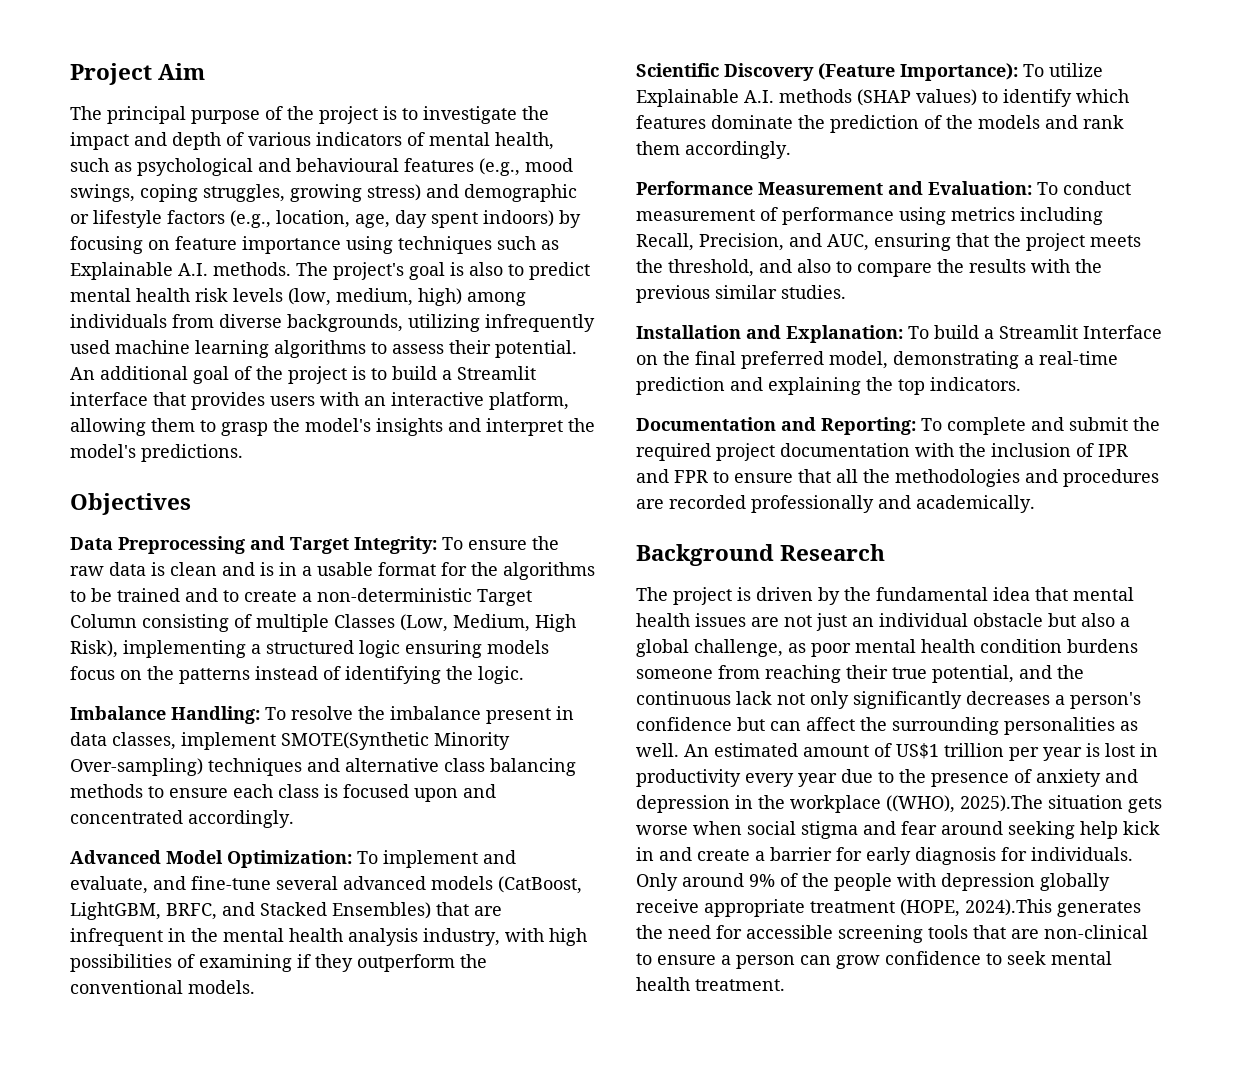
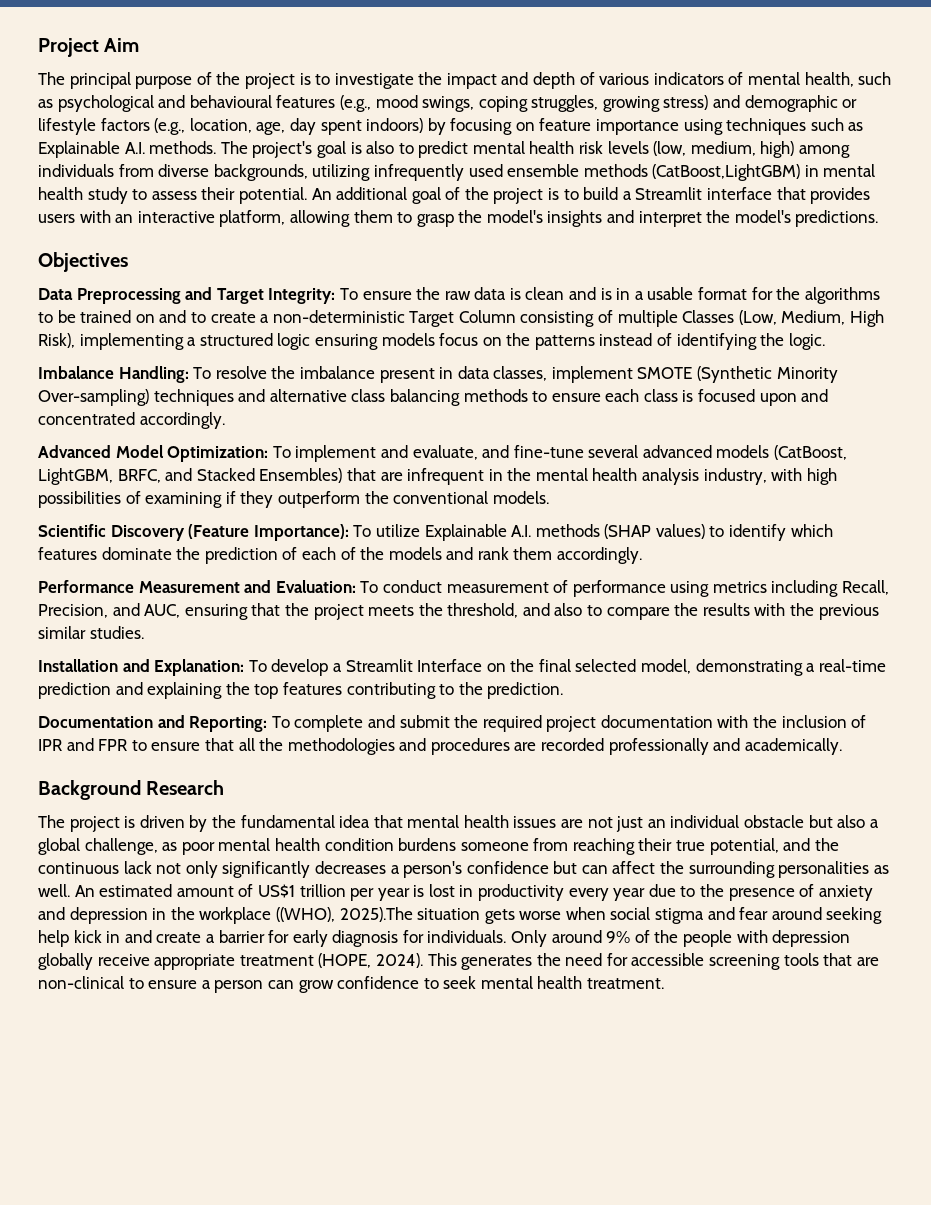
- The project's goal is also to predict mental health risk levels (low, medium, high) among individuals from diverse backgrounds, utilizing infrequently used machine learning algorithms to assess their potential.
+ The project's goal is also to predict mental health risk levels (low, medium, high) among individuals from diverse backgrounds, utilizing infrequently used ensemble methods (CatBoost,LightGBM) in mental health study to assess their potential.
- Data Preprocessing and Target Integrity: To ensure the raw data is clean and is in a usable format for the algorithms to be trained and to create a non-deterministic Target Column consisting of multiple Classes (Low, Medium, High Risk), implementing a structured logic ensuring models focus on the patterns instead of identifying the logic.
+ Data Preprocessing and Target Integrity: To ensure the raw data is clean and is in a usable format for the algorithms to be trained on and to create a non-deterministic Target Column consisting of multiple Classes (Low, Medium, High Risk), implementing a structured logic ensuring models focus on the patterns instead of identifying the logic.
- Imbalance Handling: To resolve the imbalance present in data classes, implement SMOTE(Synthetic Minority Over-sampling) techniques and alternative class balancing methods to ensure each class is focused upon and concentrated accordingly.
+ Imbalance Handling: To resolve the imbalance present in data classes, implement SMOTE (Synthetic Minority Over-sampling) techniques and alternative class balancing methods to ensure each class is focused upon and concentrated accordingly.
- Scientific Discovery (Feature Importance): To utilize Explainable A.I. methods (SHAP values) to identify which features dominate the prediction of the models and rank them accordingly.
+ Scientific Discovery (Feature Importance): To utilize Explainable A.I. methods (SHAP values) to identify which features dominate the prediction of each of the models and rank them accordingly.
- Installation and Explanation: To build a Streamlit Interface on the final preferred model, demonstrating a real-time prediction and explaining the top indicators.
+ Installation and Explanation: To develop a Streamlit Interface on the final selected model, demonstrating a real-time prediction and explaining the top features contributing to the prediction.
- Only around 9% of the people with depression globally receive appropriate treatment (HOPE, 2024).This generates the need for accessible screening tools that are non-clinical to ensure a person can grow confidence to seek mental health treatment.
+ Only around 9% of the people with depression globally receive appropriate treatment (HOPE, 2024). This generates the need for accessible screening tools that are non-clinical to ensure a person can grow confidence to seek mental health treatment.

